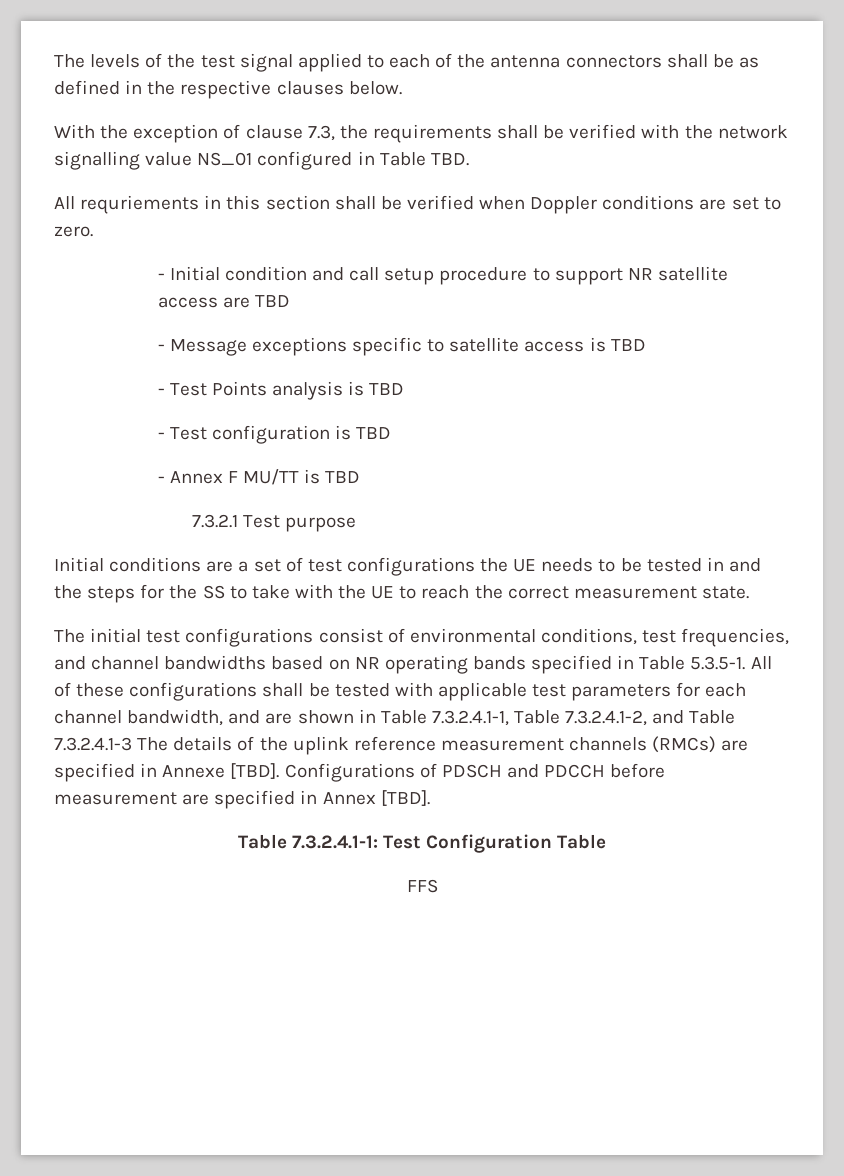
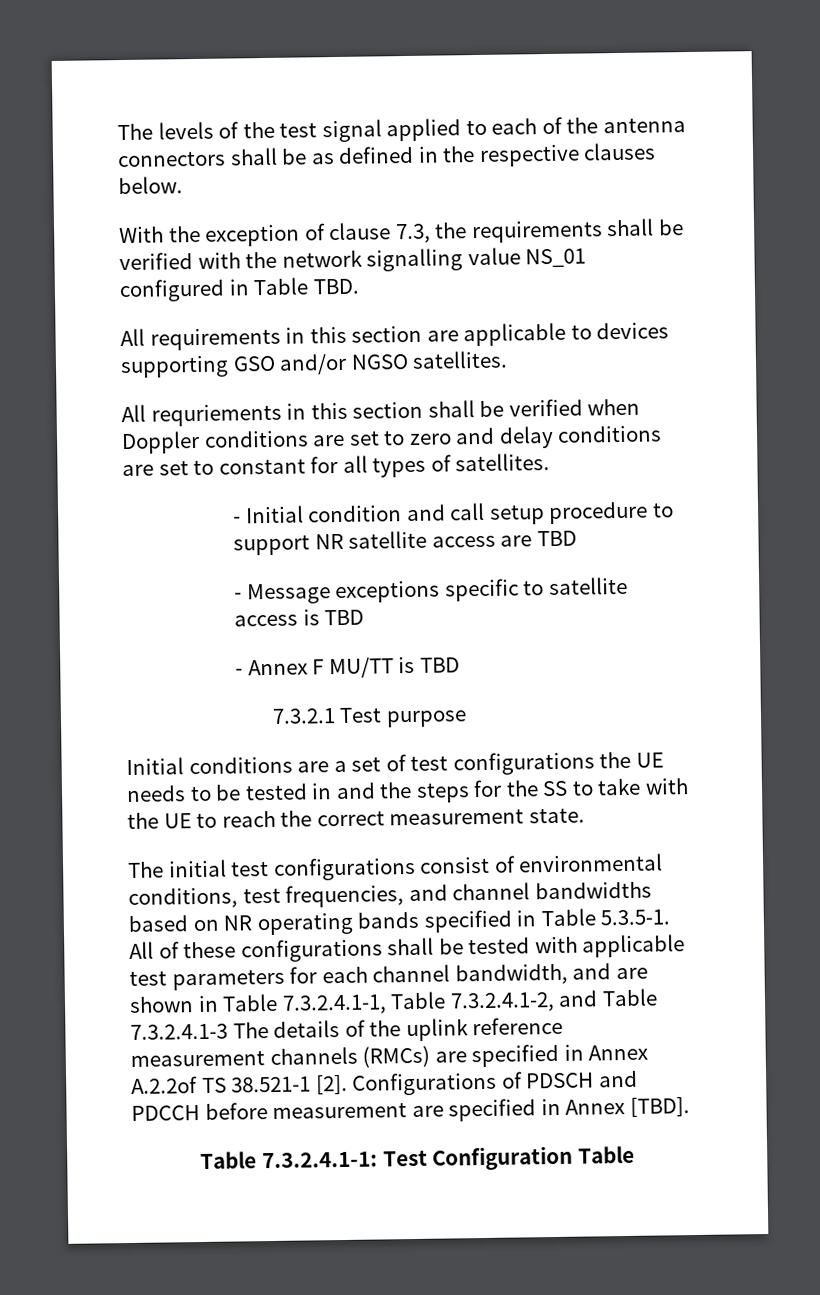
+ All requirements in this section are applicable to devices supporting GSO and/or NGSO satellites.
- All requriements in this section shall be verified when Doppler conditions are set to zero.
+ All requriements in this section shall be verified when Doppler conditions are set to zero and delay conditions are set to constant for all types of satellites.
- - Test Points analysis is TBD
- - Test configuration is TBD
- The initial test configurations consist of environmental conditions, test frequencies, and channel bandwidths based on NR operating bands specified in Table 5.3.5-1. All of these configurations shall be tested with applicable test parameters for each channel bandwidth, and are shown in Table 7.3.2.4.1-1, Table 7.3.2.4.1-2, and Table 7.3.2.4.1-3 The details of the uplink reference measurement channels (RMCs) are specified in Annexe [TBD].
+ The initial test configurations consist of environmental conditions, test frequencies, and channel bandwidths based on NR operating bands specified in Table 5.3.5-1. All of these configurations shall be tested with applicable test parameters for each channel bandwidth, and are shown in Table 7.3.2.4.1-1, Table 7.3.2.4.1-2, and Table 7.3.2.4.1-3 The details of the uplink reference measurement channels (RMCs) are specified in Annex A.2.2of TS 38.521-1 [2].
- FFS

